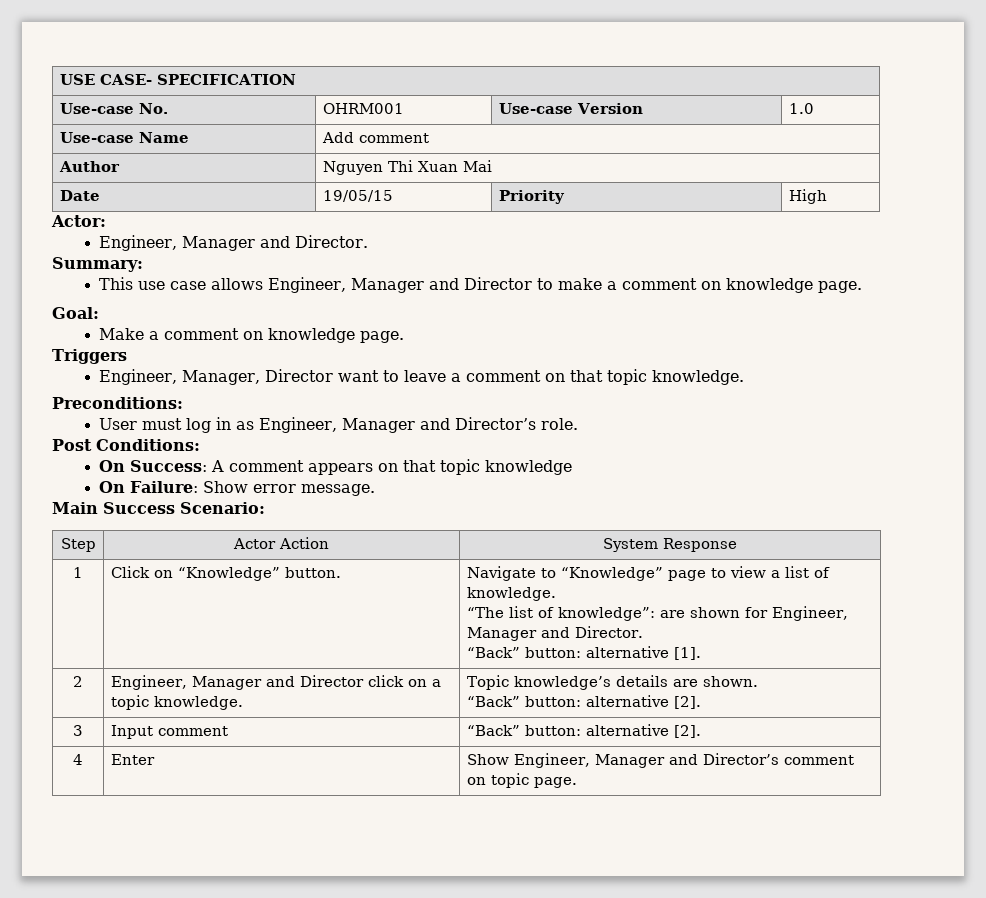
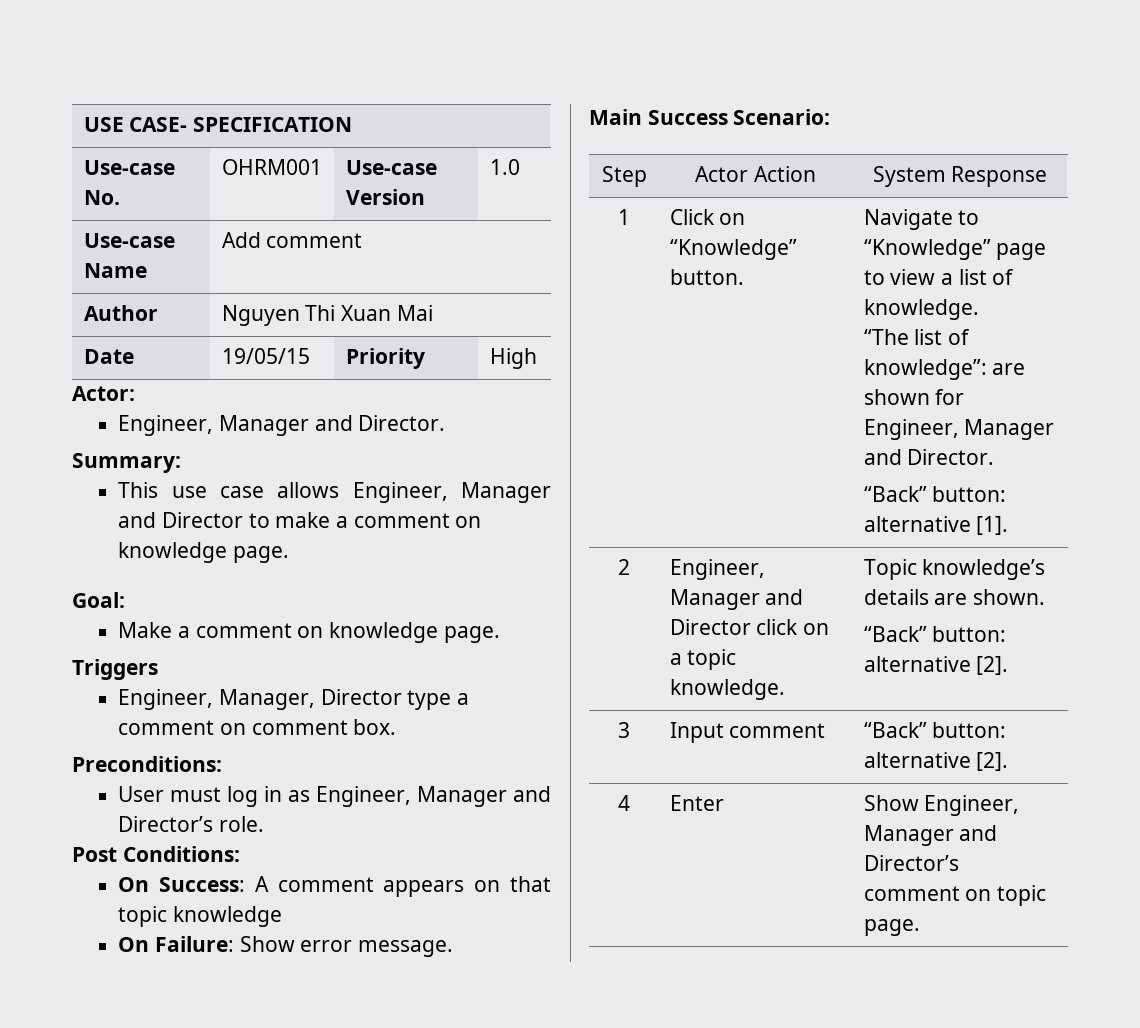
- Engineer, Manager, Director want to leave a comment on that topic knowledge.
+ Engineer, Manager, Director type a comment on comment box.

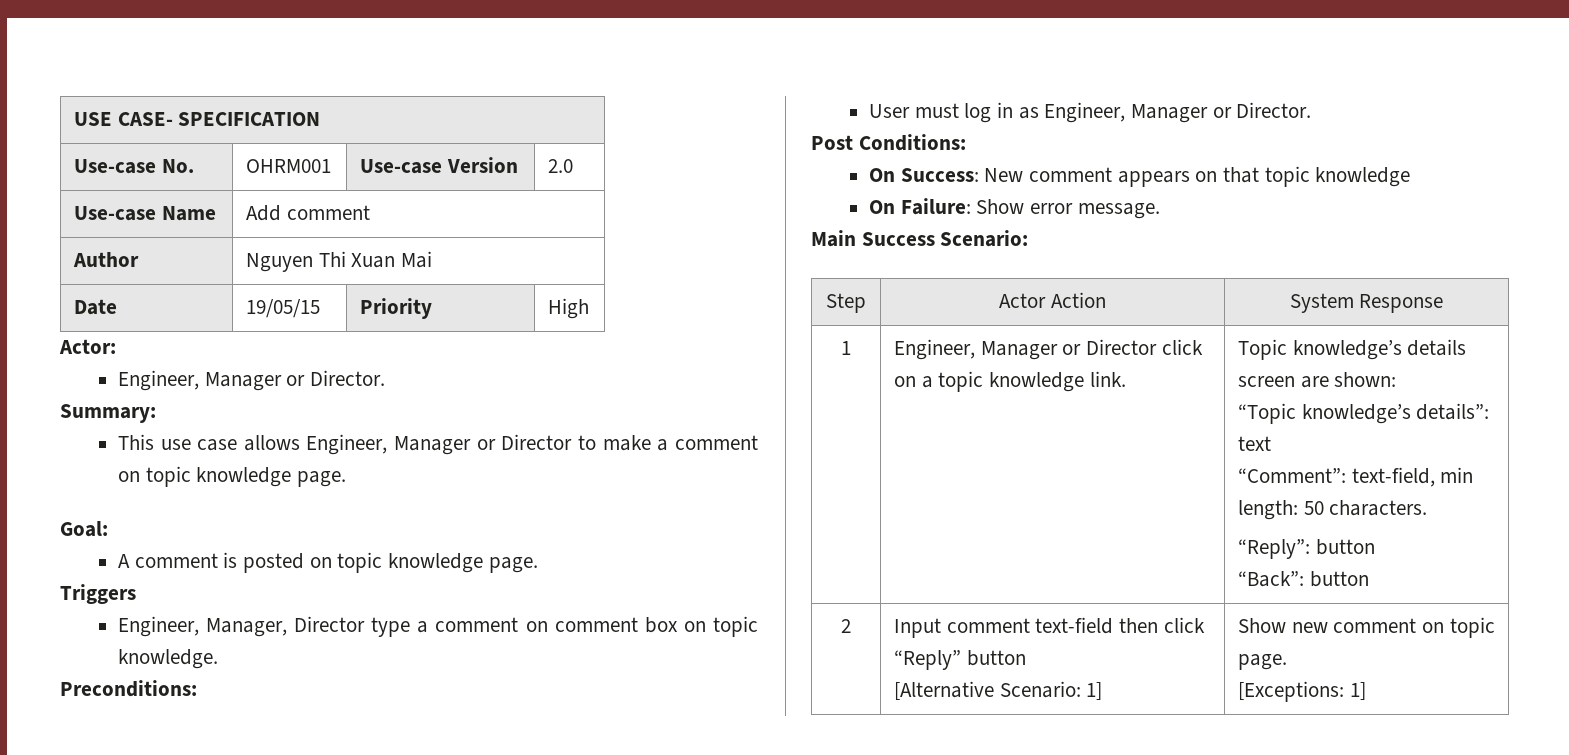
- Use-case No. | OHRM001 | Use-case Version | 1.0
+ Use-case No. | OHRM001 | Use-case Version | 2.0
  Actor:
- Engineer, Manager and Director.
+ Engineer, Manager or Director.
- This use case allows Engineer, Manager and Director to make a comment on knowledge page.
+ This use case allows Engineer, Manager or Director to make a comment on topic knowledge page.
- Make a comment on knowledge page.
+ A comment is posted on topic knowledge page.
- Engineer, Manager, Director type a comment on comment box.
+ Engineer, Manager, Director type a comment on comment box on topic knowledge.
- User must log in as Engineer, Manager and Director’s role.
+ User must log in as Engineer, Manager or Director.
- On Success: A comment appears on that topic knowledge
+ On Success: New comment appears on that topic knowledge
- 1 | Click on “Knowledge” button. | Navigate to “Knowledge” page to view a list of knowledge.
- “The list of knowledge”: are shown for Engineer, Manager and Director.
- “Back” button: alternative [1].
- 2 | Engineer, Manager and Director click on a topic knowledge. | Topic knowledge’s details are shown.
- “Back” button: alternative [2].
- 3 | Input comment | “Back” button: alternative [2].
- 4 | Enter | Show Engineer, Manager and Director’s comment on topic page.
+ 1 | Engineer, Manager or Director click on a topic knowledge link. | Topic knowledge’s details screen are shown:
+ “Topic knowledge’s details”: text
+ “Comment”: text-field, min length: 50 characters.
+ “Reply”: button
+ “Back”: button
+ 2 | Input comment text-field then click “Reply” button
+ [Alternative Scenario: 1] | Show new comment on topic page.
+ [Exceptions: 1]

